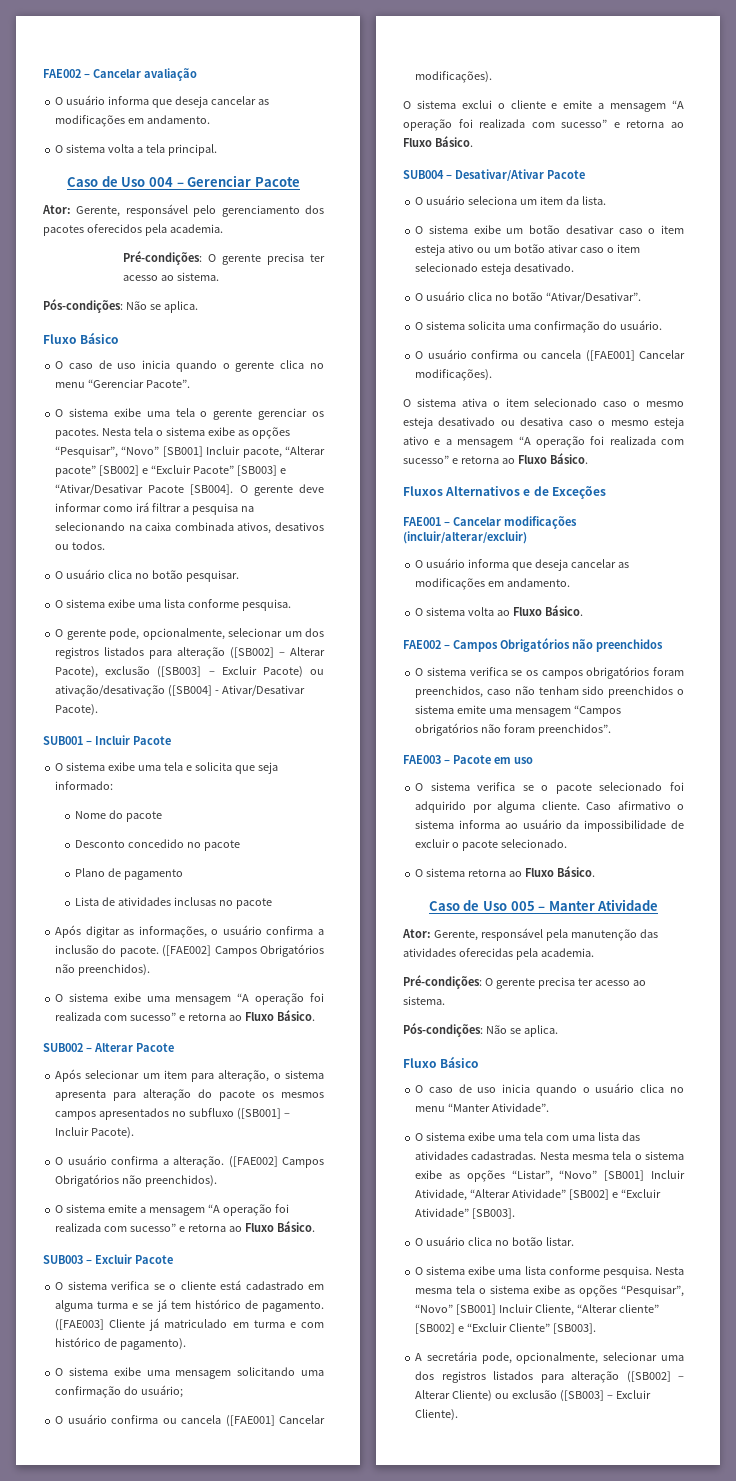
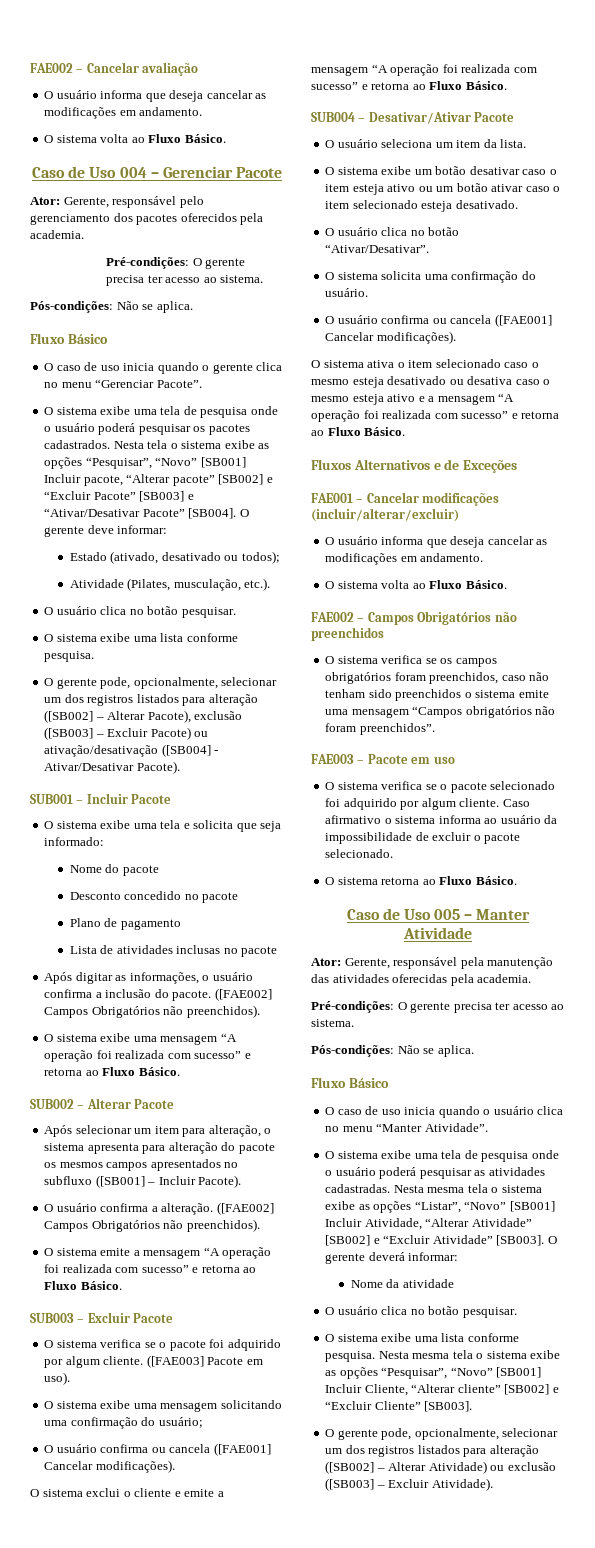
  FAE002 – Cancelar avaliação
  O usuário informa que deseja cancelar as modificações em andamento.
- O sistema volta a tela principal.
+ O sistema volta ao Fluxo Básico.
- O sistema exibe uma tela o gerente gerenciar os pacotes.
+ O sistema exibe uma tela de pesquisa onde o usuário poderá pesquisar os pacotes cadastrados.
- Nesta tela o sistema exibe as opções “Pesquisar”, “Novo” [SB001] Incluir pacote, “Alterar pacote” [SB002] e “Excluir Pacote” [SB003] e “Ativar/Desativar Pacote [SB004].
+ Nesta tela o sistema exibe as opções “Pesquisar”, “Novo” [SB001] Incluir pacote, “Alterar pacote” [SB002] e “Excluir Pacote” [SB003] e “Ativar/Desativar Pacote” [SB004].
- O gerente deve informar como irá filtrar a pesquisa na selecionando na caixa combinada ativos, desativos ou todos.
+ O gerente deve informar:
+ Estado (ativado, desativado ou todos);
+ Atividade (Pilates, musculação, etc.).
- O sistema verifica se o cliente está cadastrado em alguma turma e se já tem histórico de pagamento. ([FAE003] Cliente já matriculado em turma e com histórico de pagamento).
+ O sistema verifica se o pacote foi adquirido por algum cliente. ([FAE003] Pacote em uso).
- O sistema verifica se o pacote selecionado foi adquirido por alguma cliente.
+ O sistema verifica se o pacote selecionado foi adquirido por algum cliente.
- O sistema exibe uma tela com uma lista das atividades cadastradas.
+ O sistema exibe uma tela de pesquisa onde o usuário poderá pesquisar as atividades cadastradas.
- Nesta mesma tela o sistema exibe as opções “Listar”, “Novo” [SB001] Incluir Atividade, “Alterar Atividade” [SB002] e “Excluir Atividade” [SB003].
- O usuário clica no botão listar.
+ Nesta mesma tela o sistema exibe as opções “Listar”, “Novo” [SB001] Incluir Atividade, “Alterar Atividade” [SB002] e “Excluir Atividade” [SB003]. O gerente deverá informar:
+ Nome da atividade
+ O usuário clica no botão pesquisar.
- A secretária pode, opcionalmente, selecionar uma dos registros listados para alteração ([SB002] – Alterar Cliente) ou exclusão ([SB003] – Excluir Cliente).
+ O gerente pode, opcionalmente, selecionar um dos registros listados para alteração ([SB002] – Alterar Atividade) ou exclusão ([SB003] – Excluir Atividade).

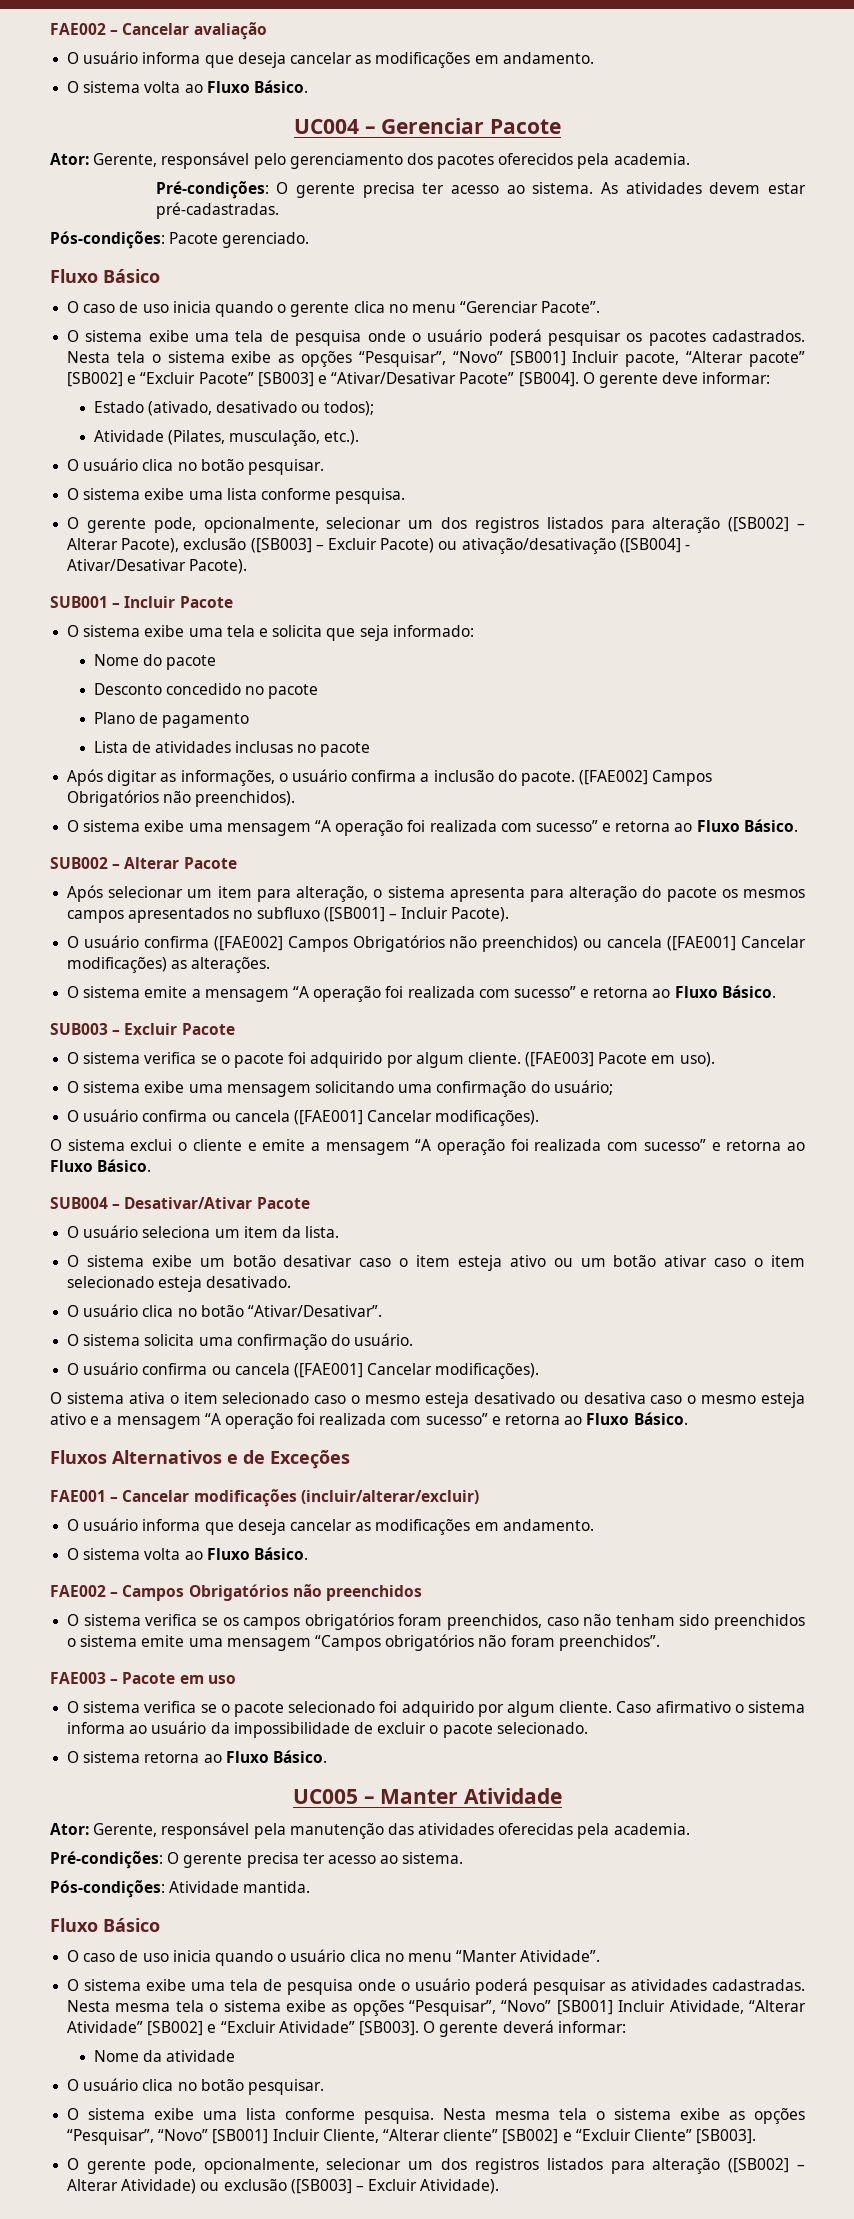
- Caso de Uso 004 – Gerenciar Pacote
+ UC004 – Gerenciar Pacote
  Ator: Gerente, responsável pelo gerenciamento dos pacotes oferecidos pela academia.
- Pré-condições: O gerente precisa ter acesso ao sistema.
- Pós-condições: Não se aplica.
+ Pré-condições: O gerente precisa ter acesso ao sistema. As atividades devem estar pré-cadastradas.
+ Pós-condições: Pacote gerenciado.
- O usuário confirma a alteração. ([FAE002] Campos Obrigatórios não preenchidos).
+ O usuário confirma ([FAE002] Campos Obrigatórios não preenchidos) ou cancela ([FAE001] Cancelar modificações) as alterações.
- Caso de Uso 005 – Manter Atividade
+ UC005 – Manter Atividade
  Ator: Gerente, responsável pela manutenção das atividades oferecidas pela academia.
  Pré-condições: O gerente precisa ter acesso ao sistema.
- Pós-condições: Não se aplica.
+ Pós-condições: Atividade mantida.
- Nesta mesma tela o sistema exibe as opções “Listar”, “Novo” [SB001] Incluir Atividade, “Alterar Atividade” [SB002] e “Excluir Atividade” [SB003].
+ Nesta mesma tela o sistema exibe as opções “Pesquisar”, “Novo” [SB001] Incluir Atividade, “Alterar Atividade” [SB002] e “Excluir Atividade” [SB003].

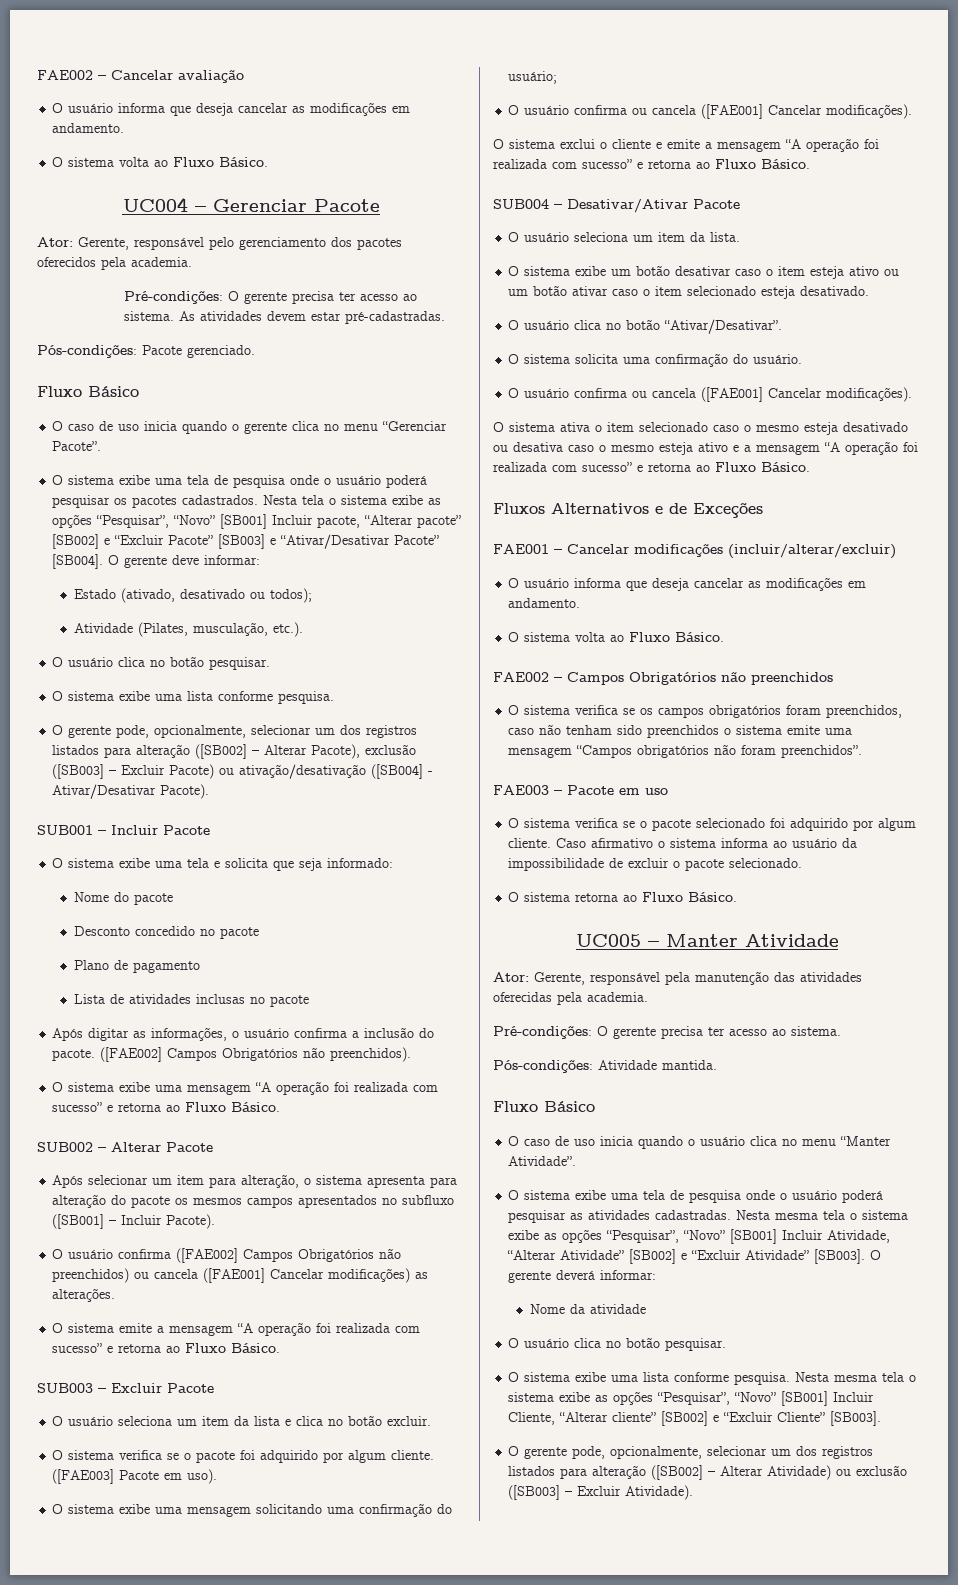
+ O usuário seleciona um item da lista e clica no botão excluir.

